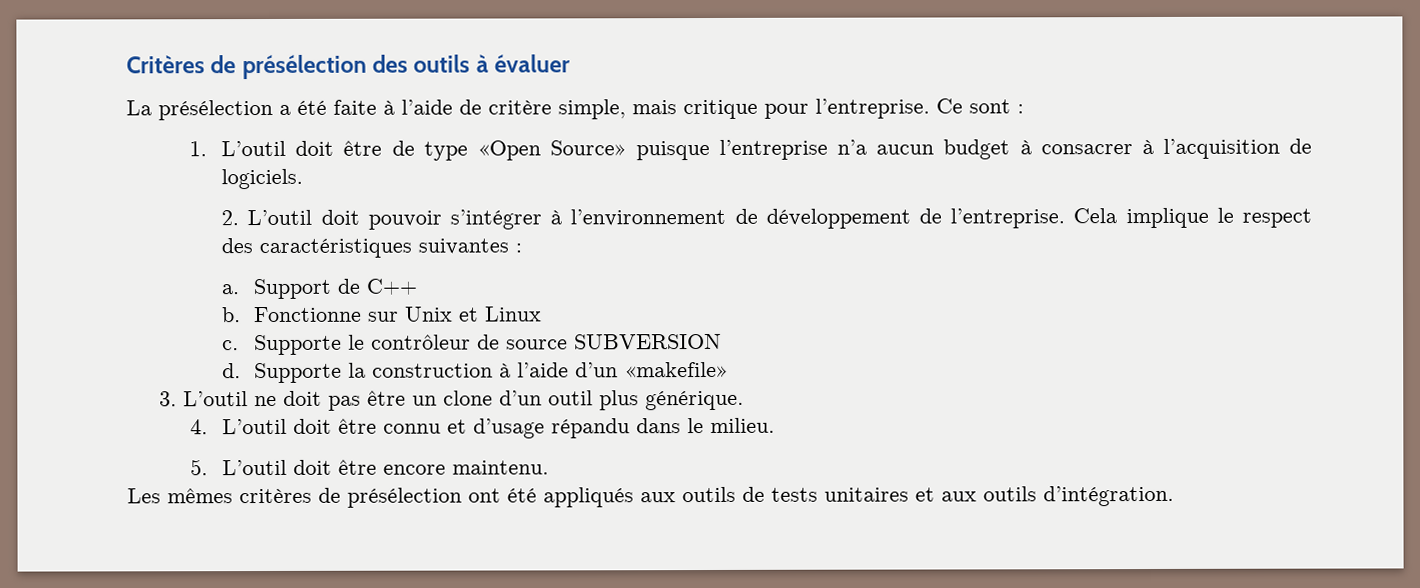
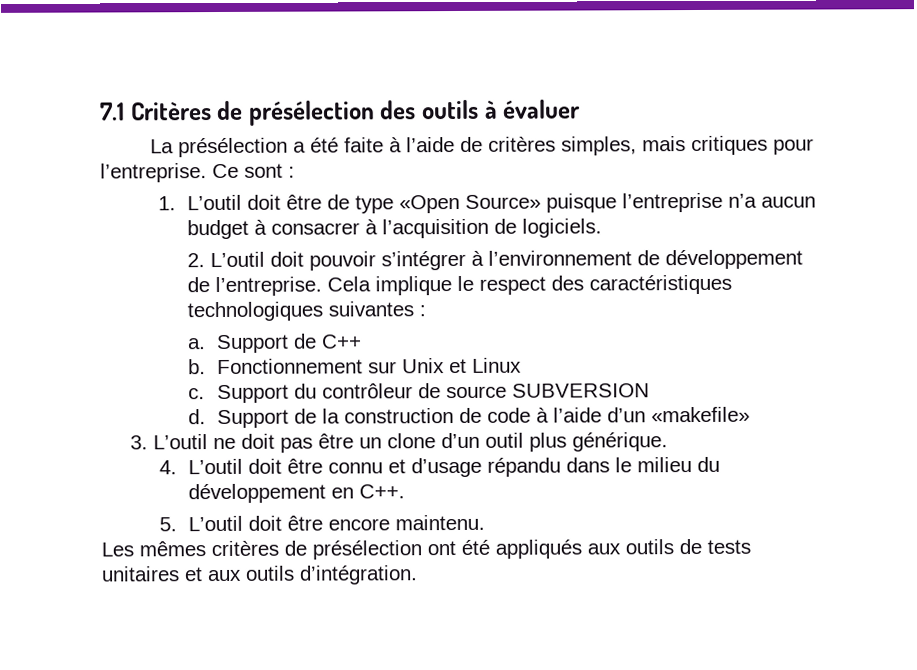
- Critères de présélection des outils à évaluer
+ 7.1 Critères de présélection des outils à évaluer
- La présélection a été faite à l’aide de critère simple, mais critique pour l’entreprise.
+ La présélection a été faite à l’aide de critères simples, mais critiques pour l’entreprise.
- Cela implique le respect des caractéristiques suivantes :
+ Cela implique le respect des caractéristiques technologiques suivantes :
- Fonctionne sur Unix et Linux
+ Fonctionnement sur Unix et Linux
- Supporte le contrôleur de source SUBVERSION
+ Support du contrôleur de source SUBVERSION
- Supporte la construction à l’aide d’un «makefile»
+ Support de la construction de code à l’aide d’un «makefile»
- 4. L’outil doit être connu et d’usage répandu dans le milieu.
+ 4. L’outil doit être connu et d’usage répandu dans le milieu du développement en C++.

